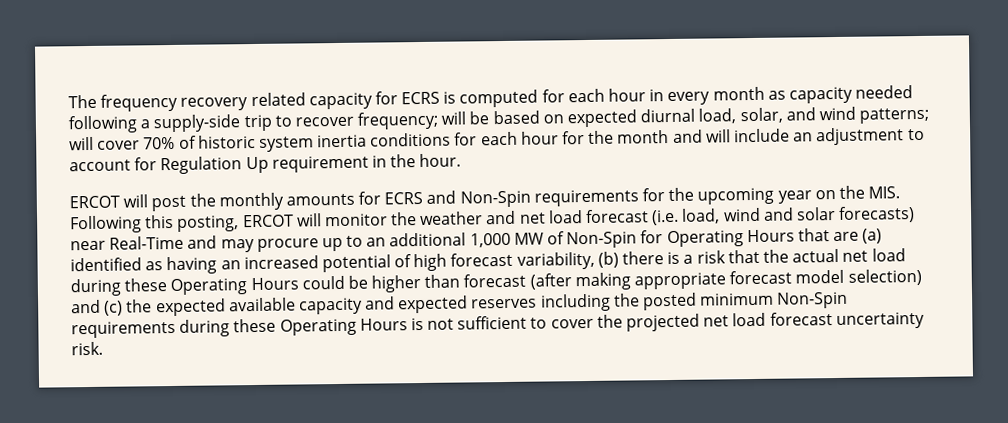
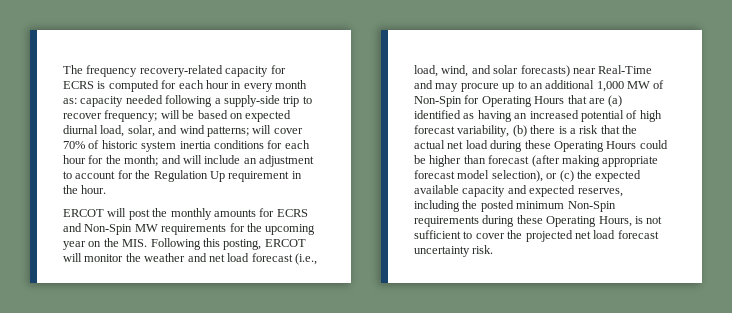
- The frequency recovery related capacity for ECRS is computed for each hour in every month as capacity needed following a supply-side trip to recover frequency; will be based on expected diurnal load, solar, and wind patterns; will cover 70% of historic system inertia conditions for each hour for the month and will include an adjustment to account for Regulation Up requirement in the hour.
+ The frequency recovery-related capacity for ECRS is computed for each hour in every month as: capacity needed following a supply-side trip to recover frequency; will be based on expected diurnal load, solar, and wind patterns; will cover 70% of historic system inertia conditions for each hour for the month; and will include an adjustment to account for the Regulation Up requirement in the hour.
- ERCOT will post the monthly amounts for ECRS and Non-Spin requirements for the upcoming year on the MIS. Following this posting, ERCOT will monitor the weather and net load forecast (i.e. load, wind and solar forecasts) near Real-Time and may procure up to an additional 1,000 MW of Non-Spin for Operating Hours that are (a) identified as having an increased potential of high forecast variability, (b) there is a risk that the actual net load during these Operating Hours could be higher than forecast (after making appropriate forecast model selection) and (c) the expected available capacity and expected reserves including the posted minimum Non-Spin requirements during these Operating Hours is not sufficient to cover the projected net load forecast uncertainty risk.
+ ERCOT will post the monthly amounts for ECRS and Non-Spin MW requirements for the upcoming year on the MIS. Following this posting, ERCOT will monitor the weather and net load forecast (i.e., load, wind, and solar forecasts) near Real-Time and may procure up to an additional 1,000 MW of Non-Spin for Operating Hours that are (a) identified as having an increased potential of high forecast variability, (b) there is a risk that the actual net load during these Operating Hours could be higher than forecast (after making appropriate forecast model selection), or (c) the expected available capacity and expected reserves, including the posted minimum Non-Spin requirements during these Operating Hours, is not sufficient to cover the projected net load forecast uncertainty risk.

